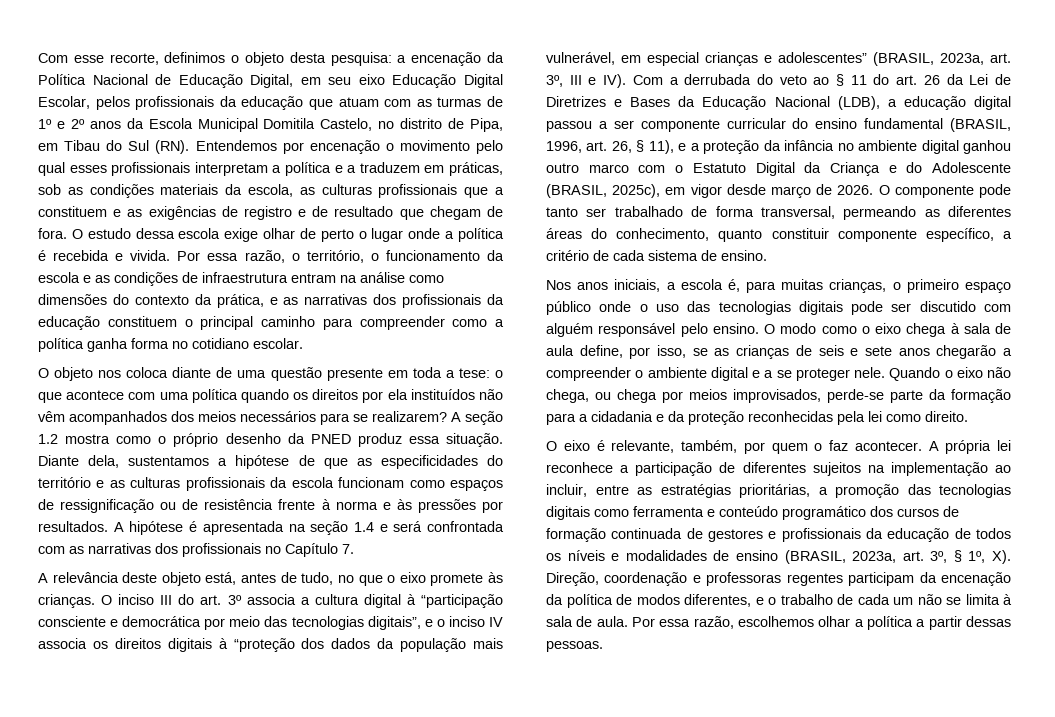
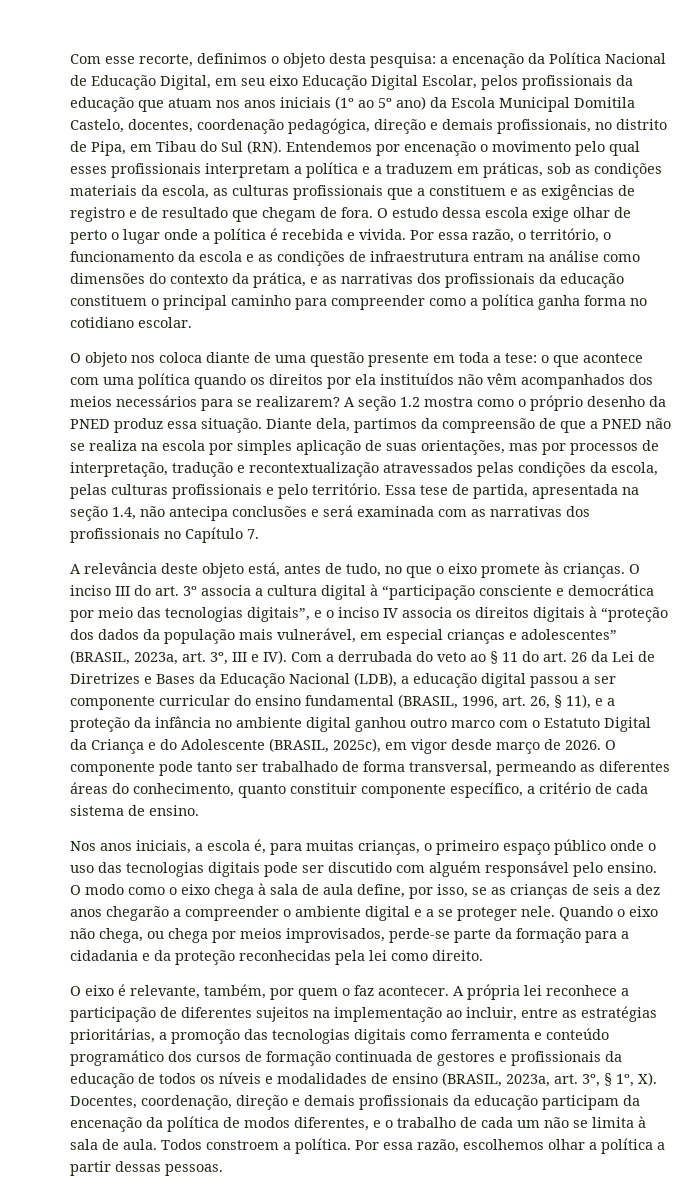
- a encenação da Política Nacional de Educação Digital, em seu eixo Educação Digital Escolar, pelos profissionais da educação que atuam com as turmas de 1º e 2º anos da Escola Municipal Domitila Castelo, no distrito de Pipa, em Tibau do Sul (RN). Entendemos por encenação o movimento pelo qual esses profissionais interpretam a política e a traduzem em práticas, sob as condições materiais da escola, as culturas profissionais que a constituem e as exigências de registro e de resultado que chegam de fora.
+ a encenação da Política Nacional de Educação Digital, em seu eixo Educação Digital Escolar, pelos profissionais da educação que atuam nos anos iniciais (1º ao 5º ano) da Escola Municipal Domitila Castelo, docentes, coordenação pedagógica, direção e demais profissionais, no distrito de Pipa, em Tibau do Sul (RN). Entendemos por encenação o movimento pelo qual esses profissionais interpretam a política e a traduzem em práticas, sob as condições materiais da escola, as culturas profissionais que a constituem e as exigências de registro e de resultado que chegam de fora.
- Diante dela, sustentamos a hipótese de que as especificidades do território e as culturas profissionais da escola funcionam como espaços de ressignificação ou de resistência frente à norma e às pressões por resultados. A hipótese é apresentada na seção 1.4 e será confrontada com as narrativas dos profissionais no Capítulo 7.
+ Diante dela, partimos da compreensão de que a PNED não se realiza na escola por simples aplicação de suas orientações, mas por processos de interpretação, tradução e recontextualização atravessados pelas condições da escola, pelas culturas profissionais e pelo território. Essa tese de partida, apresentada na seção 1.4, não antecipa conclusões e será examinada com as narrativas dos profissionais no Capítulo 7.
- O modo como o eixo chega à sala de aula define, por isso, se as crianças de seis e sete anos chegarão a compreender o ambiente digital e a se proteger nele.
+ O modo como o eixo chega à sala de aula define, por isso, se as crianças de seis a dez anos chegarão a compreender o ambiente digital e a se proteger nele.
- A própria lei reconhece a participação de diferentes sujeitos na implementação ao incluir, entre as estratégias prioritárias, a promoção das tecnologias digitais como ferramenta e conteúdo programático dos cursos de formação continuada de gestores e profissionais da educação de todos os níveis e modalidades de ensino (BRASIL, 2023a, art. 3º, § 1º, X). Direção, coordenação e professoras regentes participam da encenação da política de modos diferentes, e o trabalho de cada um não se limita à sala de aula.
+ A própria lei reconhece a participação de diferentes sujeitos na implementação ao incluir, entre as estratégias prioritárias, a promoção das tecnologias digitais como ferramenta e conteúdo programático dos cursos de formação continuada de gestores e profissionais da educação de todos os níveis e modalidades de ensino (BRASIL, 2023a, art. 3º, § 1º, X). Docentes, coordenação, direção e demais profissionais da educação participam da encenação da política de modos diferentes, e o trabalho de cada um não se limita à sala de aula.
+ Todos constroem a política.

